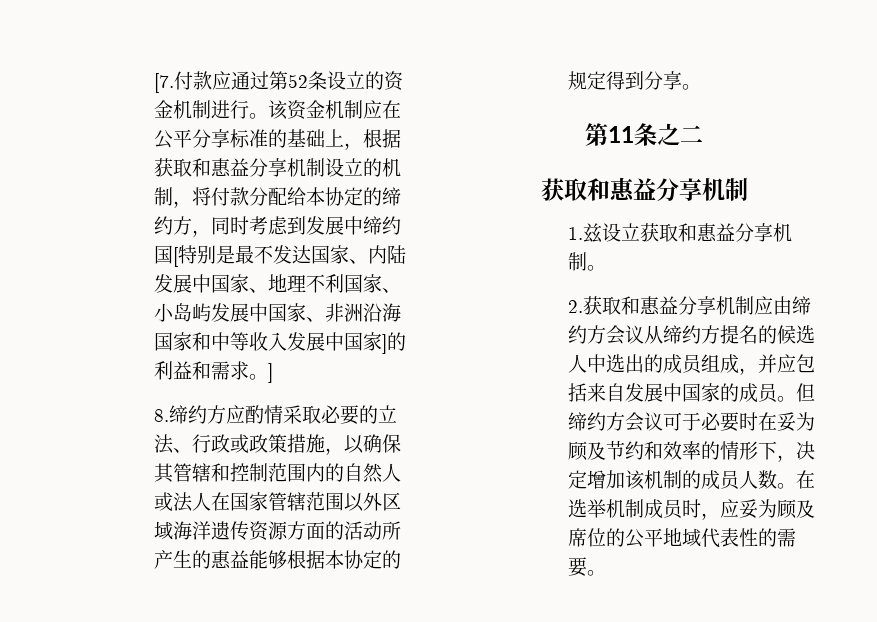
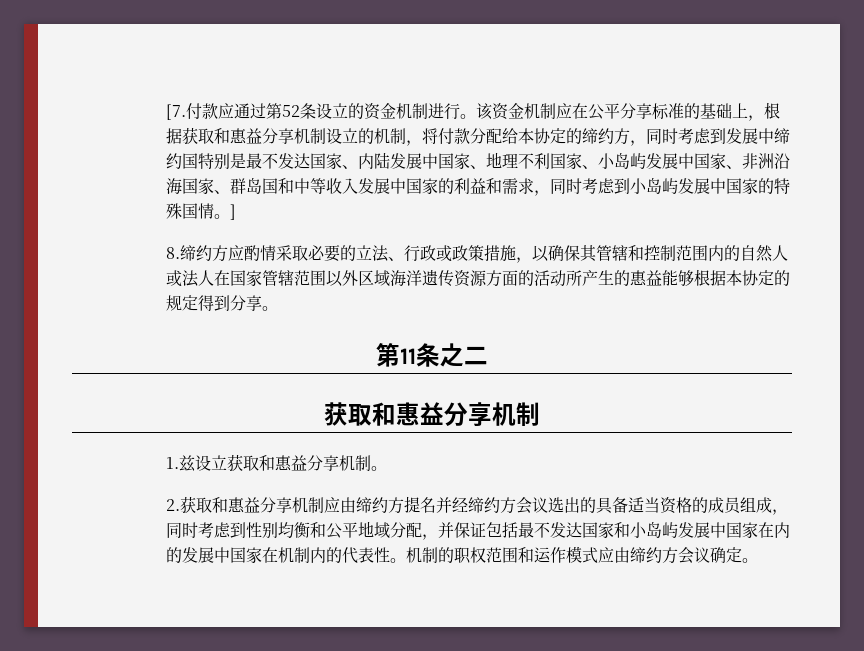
- 该资金机制应在公平分享标准的基础上，根据获取和惠益分享机制设立的机制，将付款分配给本协定的缔约方，同时考虑到发展中缔约国[特别是最不发达国家、内陆发展中国家、地理不利国家、小岛屿发展中国家、非洲沿海国家和中等收入发展中国家]的利益和需求。]
+ 该资金机制应在公平分享标准的基础上，根据获取和惠益分享机制设立的机制，将付款分配给本协定的缔约方，同时考虑到发展中缔约国特别是最不发达国家、内陆发展中国家、地理不利国家、小岛屿发展中国家、非洲沿海国家、群岛国和中等收入发展中国家的利益和需求，同时考虑到小岛屿发展中国家的特殊国情。]
- 2.获取和惠益分享机制应由缔约方会议从缔约方提名的候选人中选出的成员组成，并应包括来自发展中国家的成员。但缔约方会议可于必要时在妥为顾及节约和效率的情形下，决定增加该机制的成员人数。在选举机制成员时，应妥为顾及席位的公平地域代表性的需要。
+ 2.获取和惠益分享机制应由缔约方提名并经缔约方会议选出的具备适当资格的成员组成，同时考虑到性别均衡和公平地域分配，并保证包括最不发达国家和小岛屿发展中国家在内的发展中国家在机制内的代表性。机制的职权范围和运作模式应由缔约方会议确定。

